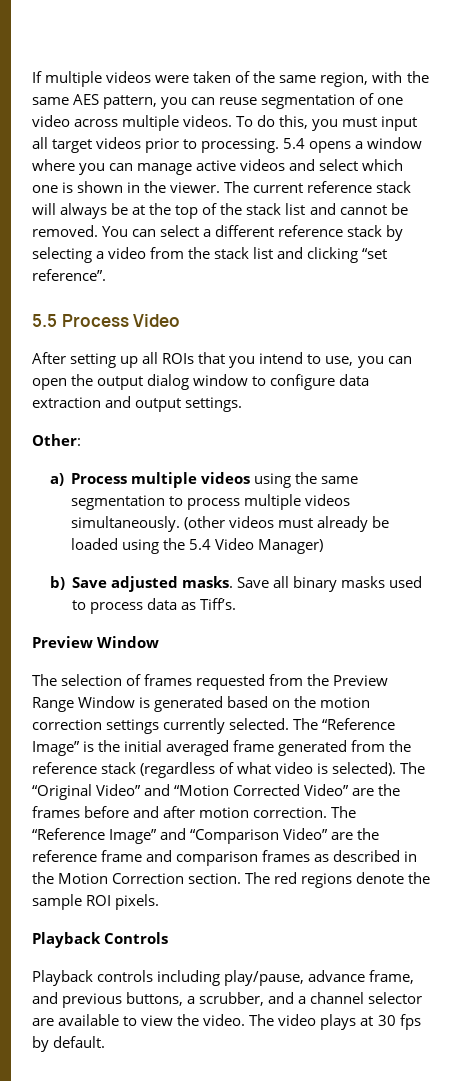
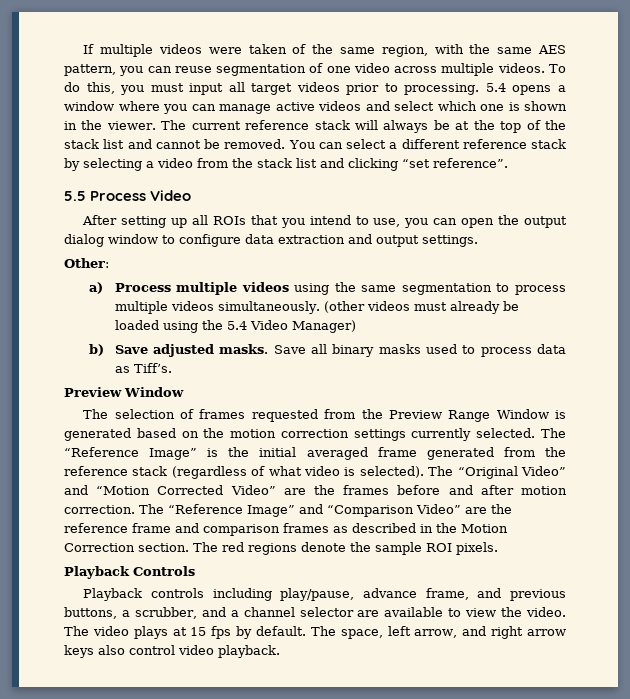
- The video plays at 30 fps by default.
+ The video plays at 15 fps by default.
+ The space, left arrow, and right arrow keys also control video playback.

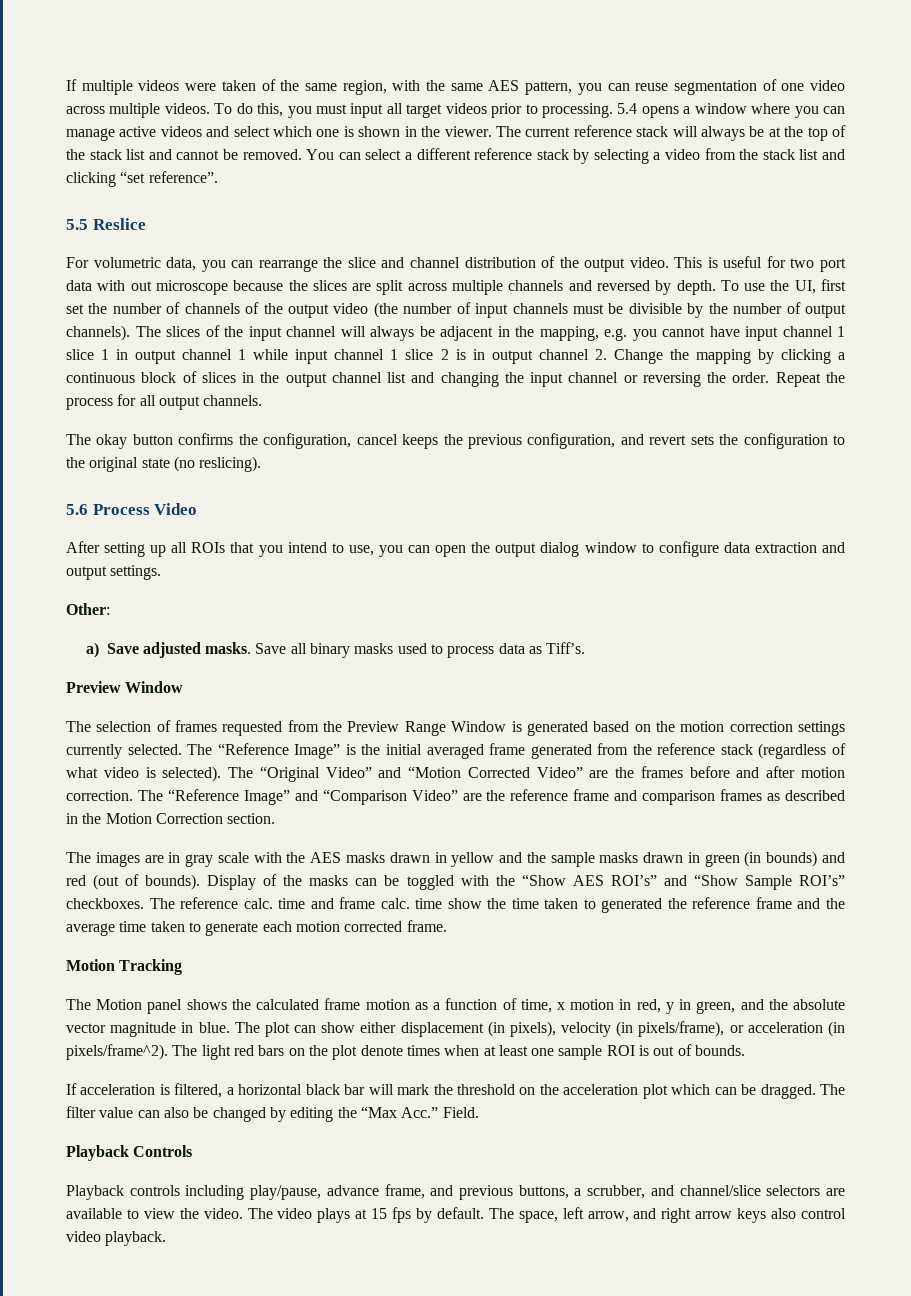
- 5.5 Process Video
+ 5.5 Reslice
+ For volumetric data, you can rearrange the slice and channel distribution of the output video. This is useful for two port data with out microscope because the slices are split across multiple channels and reversed by depth. To use the UI, first set the number of channels of the output video (the number of input channels must be divisible by the number of output channels). The slices of the input channel will always be adjacent in the mapping, e.g. you cannot have input channel 1 slice 1 in output channel 1 while input channel 1 slice 2 is in output channel 2. Change the mapping by clicking a continuous block of slices in the output channel list and changing the input channel or reversing the order. Repeat the process for all output channels.
+ The okay button confirms the configuration, cancel keeps the previous configuration, and revert sets the configuration to the original state (no reslicing).
+ 5.6 Process Video
- a) Process multiple videos using the same segmentation to process multiple videos simultaneously. (other videos must already be loaded using the 5.4 Video Manager)
- b) Save adjusted masks.
+ a) Save adjusted masks.
- The “Reference Image” and “Comparison Video” are the reference frame and comparison frames as described in the Motion Correction section. The red regions denote the sample ROI pixels.
+ The “Reference Image” and “Comparison Video” are the reference frame and comparison frames as described in the Motion Correction section.
+ The images are in gray scale with the AES masks drawn in yellow and the sample masks drawn in green (in bounds) and red (out of bounds). Display of the masks can be toggled with the “Show AES ROI’s” and “Show Sample ROI’s” checkboxes. The reference calc. time and frame calc. time show the time taken to generated the reference frame and the average time taken to generate each motion corrected frame.
+ Motion Tracking
+ The Motion panel shows the calculated frame motion as a function of time, x motion in red, y in green, and the absolute vector magnitude in blue. The plot can show either displacement (in pixels), velocity (in pixels/frame), or acceleration (in pixels/frame^2). The light red bars on the plot denote times when at least one sample ROI is out of bounds.
+ If acceleration is filtered, a horizontal black bar will mark the threshold on the acceleration plot which can be dragged. The filter value can also be changed by editing the “Max Acc.” Field.
- Playback controls including play/pause, advance frame, and previous buttons, a scrubber, and a channel selector are available to view the video.
+ Playback controls including play/pause, advance frame, and previous buttons, a scrubber, and channel/slice selectors are available to view the video.

